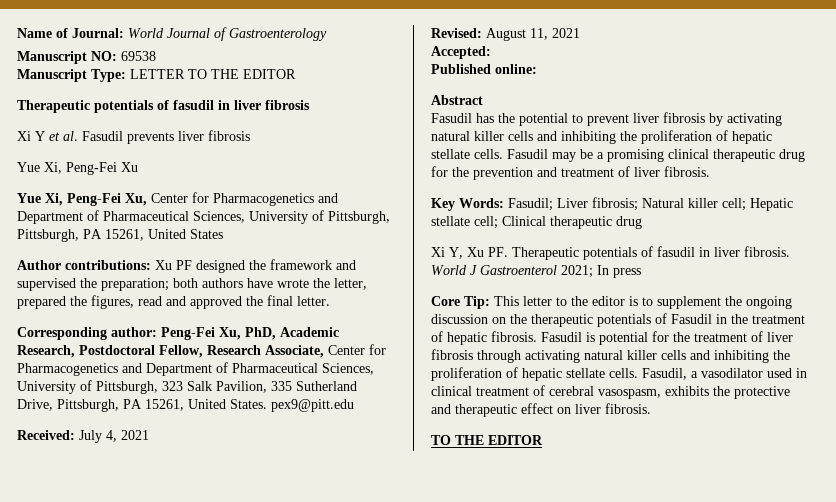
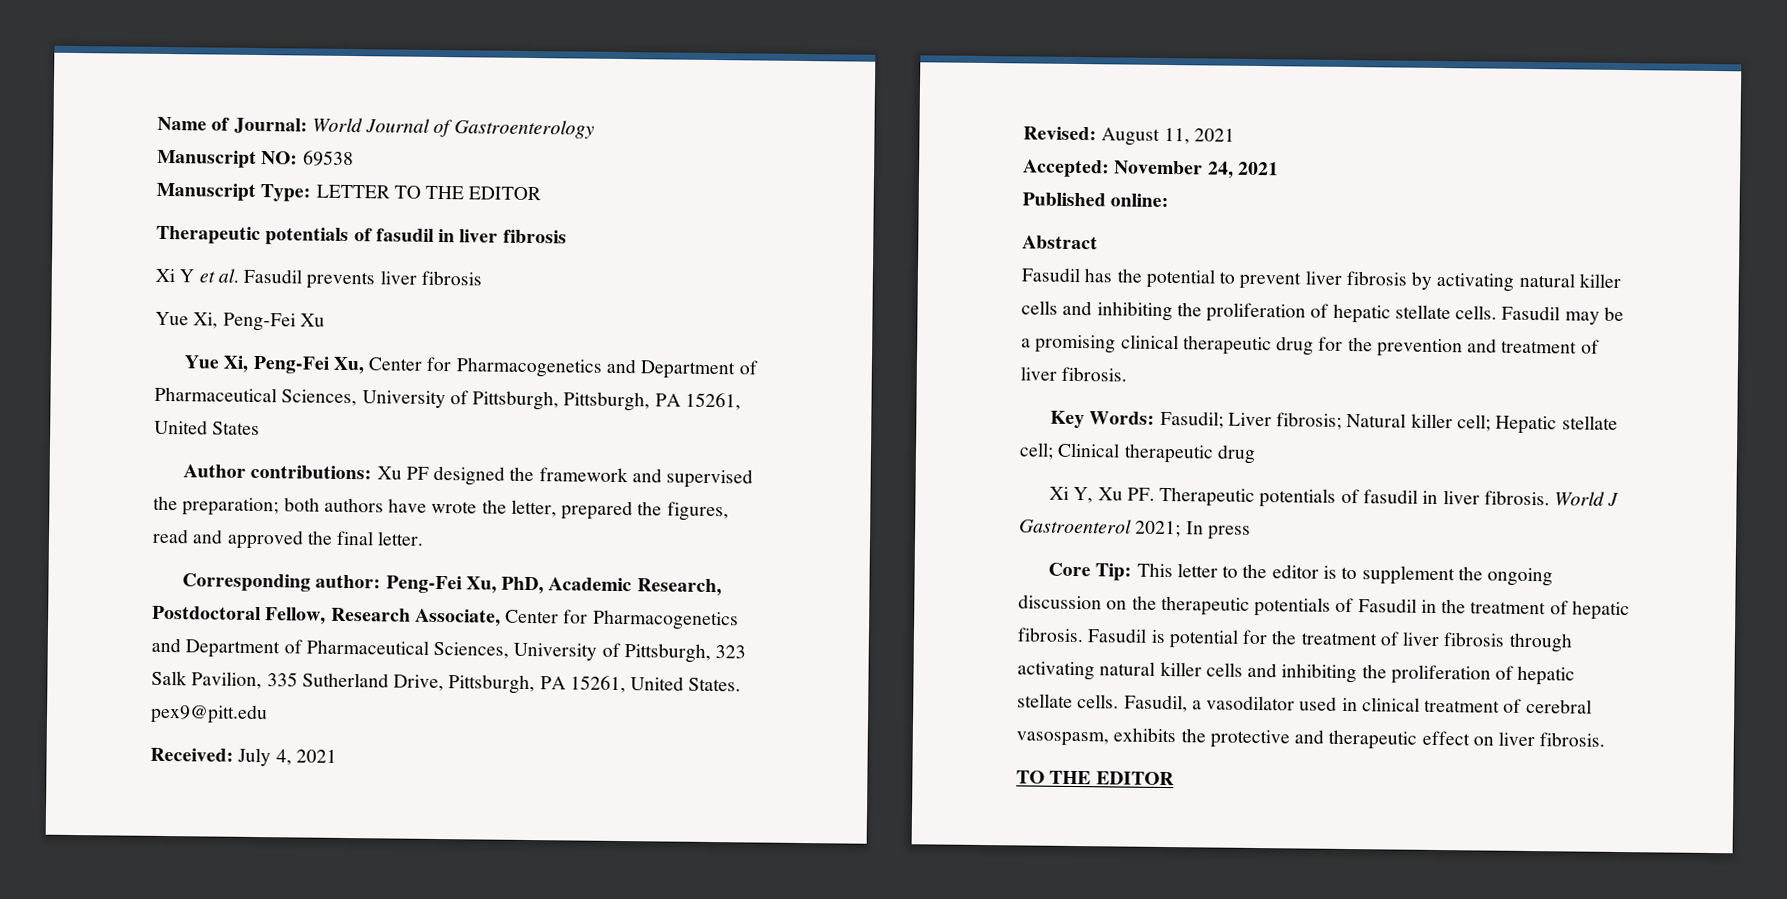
- Accepted:
+ Accepted: November 24, 2021

